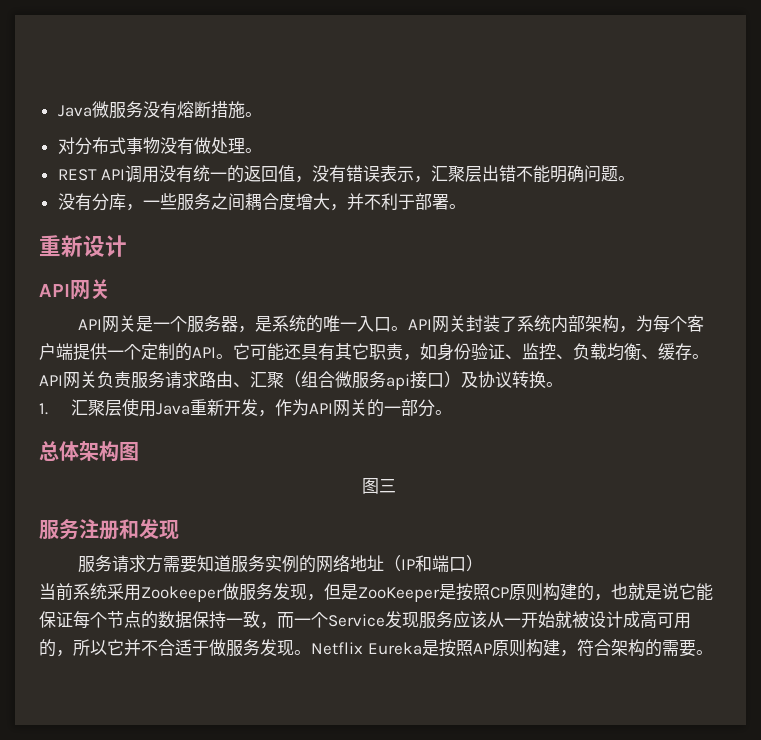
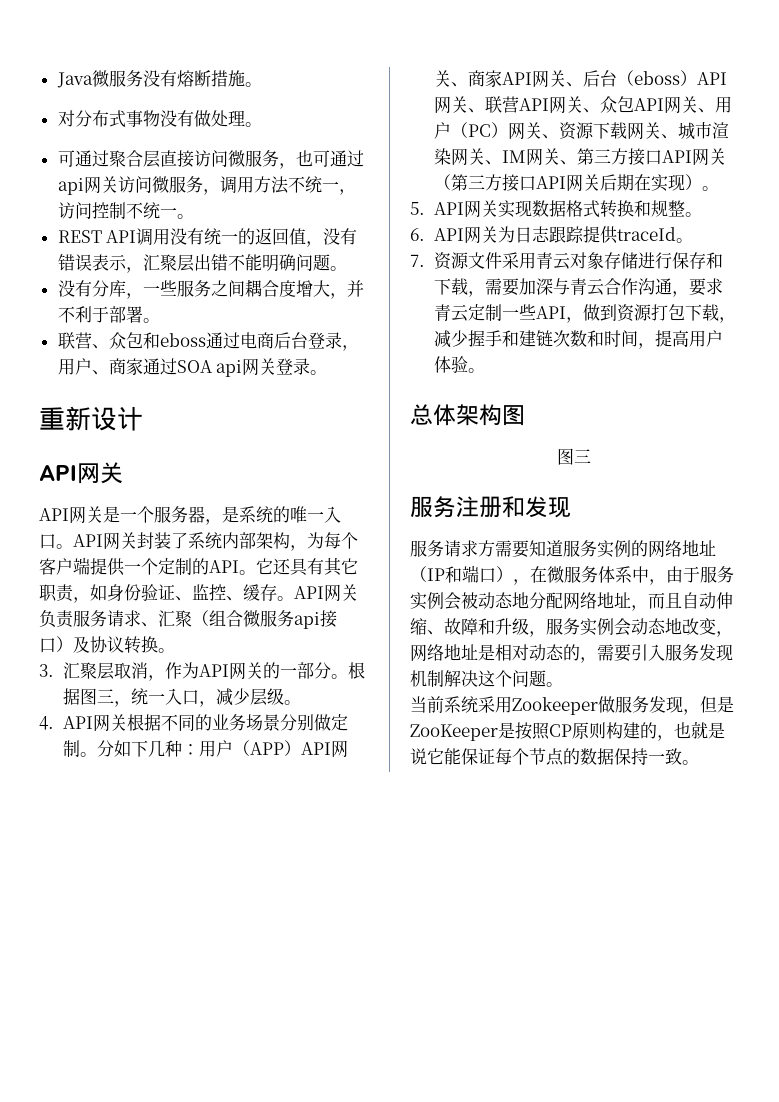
+ 可通过聚合层直接访问微服务，也可通过api网关访问微服务，调用方法不统一，访问控制不统一。
+ 联营、众包和eboss通过电商后台登录，用户、商家通过SOA api网关登录。
- 它可能还具有其它职责，如身份验证、监控、负载均衡、缓存。
+ 它还具有其它职责，如身份验证、监控、缓存。
- API网关负责服务请求路由、汇聚（组合微服务api接口）及协议转换。
+ API网关负责服务请求、汇聚（组合微服务api接口）及协议转换。
- 1.汇聚层使用Java重新开发，作为API网关的一部分。
+ 3.汇聚层取消，作为API网关的一部分。根据图三，统一入口，减少层级。
+ 4. API网关根据不同的业务场景分别做定制。分如下几种：用户（APP）API网关、商家API网关、后台（eboss）API网关、联营API网关、众包API网关、用户（PC）网关、资源下载网关、城市渲染网关、IM网关、第三方接口API网关（第三方接口API网关后期在实现）。
+ 5. API网关实现数据格式转换和规整。
+ 6. API网关为日志跟踪提供traceId。
+ 7.资源文件采用青云对象存储进行保存和下载，需要加深与青云合作沟通，要求青云定制一些API，做到资源打包下载，减少握手和建链次数和时间，提高用户体验。
- 服务请求方需要知道服务实例的网络地址（IP和端口）
+ 服务请求方需要知道服务实例的网络地址（IP和端口），在微服务体系中，由于服务实例会被动态地分配网络地址，而且自动伸缩、故障和升级，服务实例会动态地改变，网络地址是相对动态的，需要引入服务发现机制解决这个问题。
- 当前系统采用Zookeeper做服务发现，但是ZooKeeper是按照CP原则构建的，也就是说它能保证每个节点的数据保持一致，而一个Service发现服务应该从一开始就被设计成高可用的，所以它并不合适于做服务发现。Netflix Eureka是按照AP原则构建，符合架构的需要。
+ 当前系统采用Zookeeper做服务发现，但是ZooKeeper是按照CP原则构建的，也就是说它能保证每个节点的数据保持一致。

